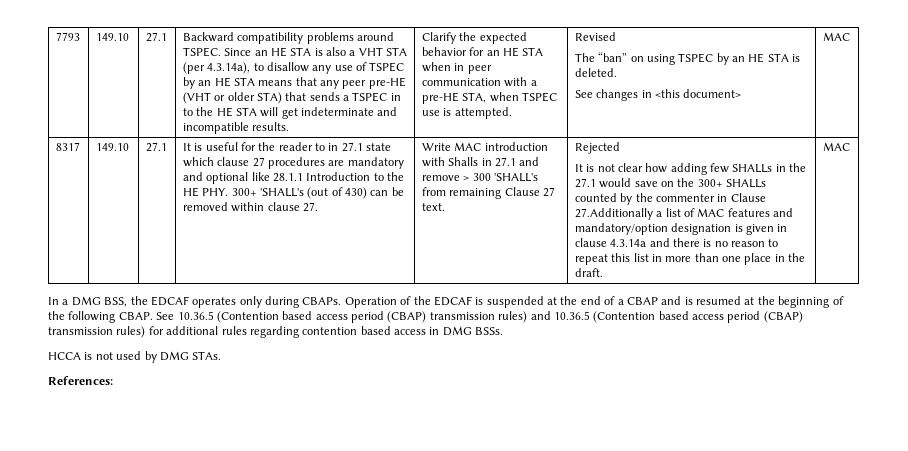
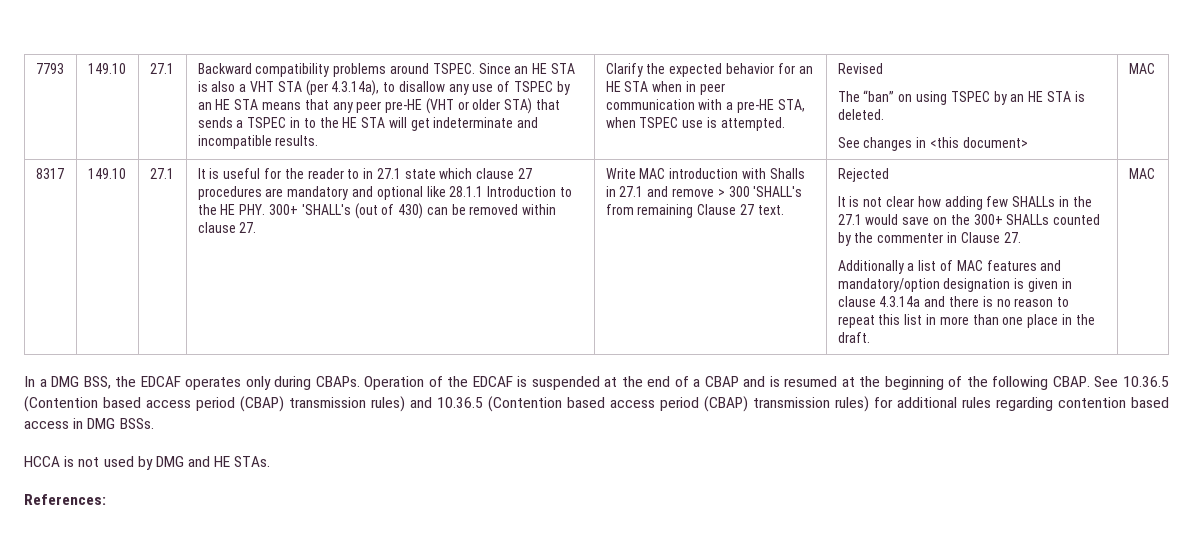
- It is not clear how adding few SHALLs in the 27.1 would save on the 300+ SHALLs counted by the commenter in Clause 27.Additionally a list of MAC features and mandatory/option designation is given in clause 4.3.14a and there is no reason to repeat this list in more than one place in the draft.
+ It is not clear how adding few SHALLs in the 27.1 would save on the 300+ SHALLs counted by the commenter in Clause 27.
+ Additionally a list of MAC features and mandatory/option designation is given in clause 4.3.14a and there is no reason to repeat this list in more than one place in the draft.
- HCCA is not used by DMG STAs.
+ HCCA is not used by DMG and HE STAs.

